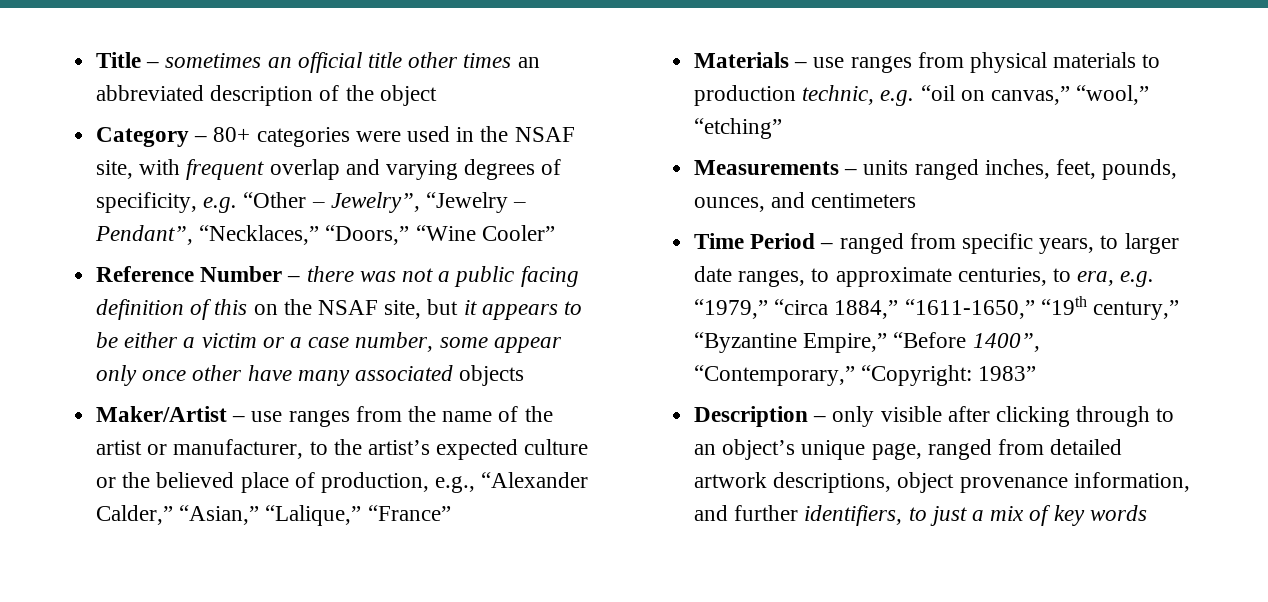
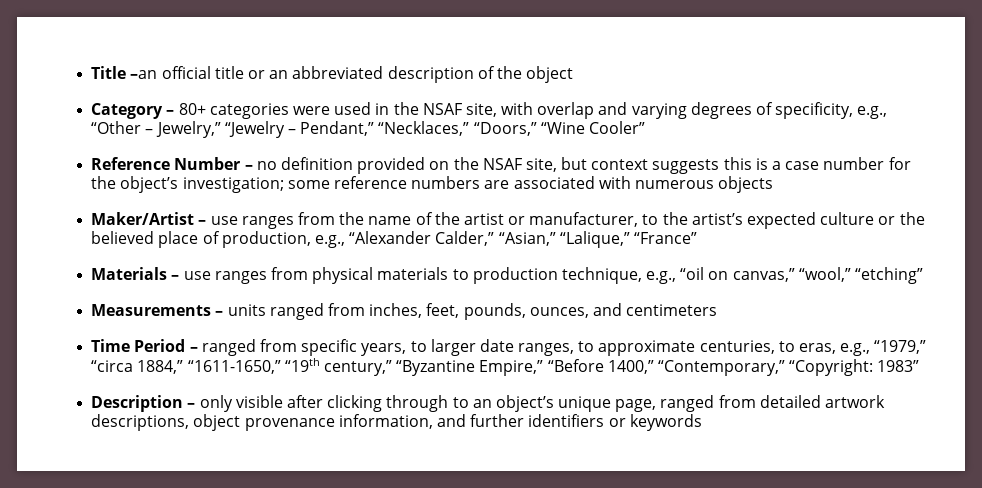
- Title – sometimes an official title other times an abbreviated description of the object
+ Title –an official title or an abbreviated description of the object
- Category – 80+ categories were used in the NSAF site, with frequent overlap and varying degrees of specificity, e.g. “Other – Jewelry”, “Jewelry – Pendant”, “Necklaces,” “Doors,” “Wine Cooler”
+ Category – 80+ categories were used in the NSAF site, with overlap and varying degrees of specificity, e.g., “Other – Jewelry,” “Jewelry – Pendant,” “Necklaces,” “Doors,” “Wine Cooler”
- Reference Number – there was not a public facing definition of this on the NSAF site, but it appears to be either a victim or a case number, some appear only once other have many associated objects
+ Reference Number – no definition provided on the NSAF site, but context suggests this is a case number for the object’s investigation; some reference numbers are associated with numerous objects
- Materials – use ranges from physical materials to production technic, e.g. “oil on canvas,” “wool,” “etching”
+ Materials – use ranges from physical materials to production technique, e.g., “oil on canvas,” “wool,” “etching”
- Measurements – units ranged inches, feet, pounds, ounces, and centimeters
+ Measurements – units ranged from inches, feet, pounds, ounces, and centimeters
- Time Period – ranged from specific years, to larger date ranges, to approximate centuries, to era, e.g. “1979,” “circa 1884,” “1611-1650,” “19th century,” “Byzantine Empire,” “Before 1400”, “Contemporary,” “Copyright: 1983”
+ Time Period – ranged from specific years, to larger date ranges, to approximate centuries, to eras, e.g., “1979,” “circa 1884,” “1611-1650,” “19th century,” “Byzantine Empire,” “Before 1400,” “Contemporary,” “Copyright: 1983”
- Description – only visible after clicking through to an object’s unique page, ranged from detailed artwork descriptions, object provenance information, and further identifiers, to just a mix of key words
+ Description – only visible after clicking through to an object’s unique page, ranged from detailed artwork descriptions, object provenance information, and further identifiers or keywords

